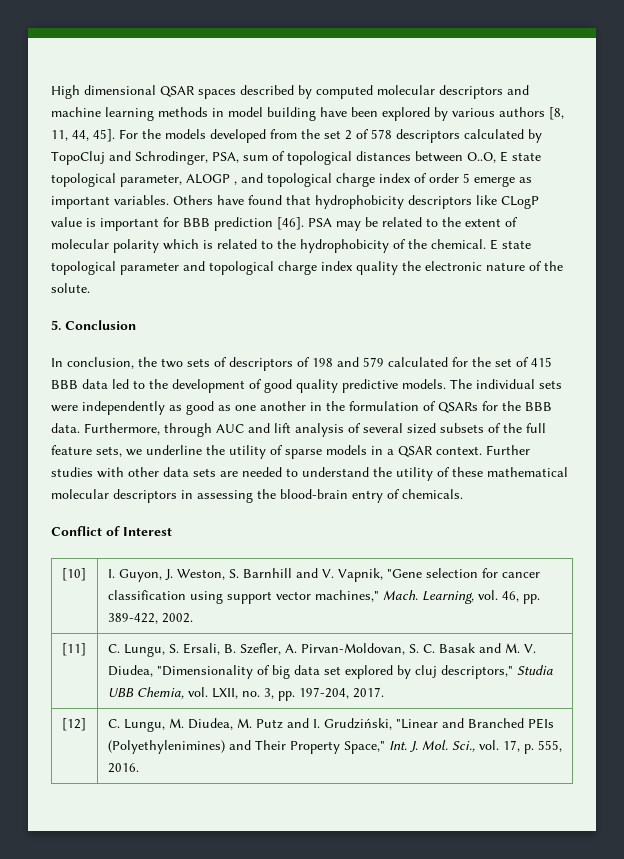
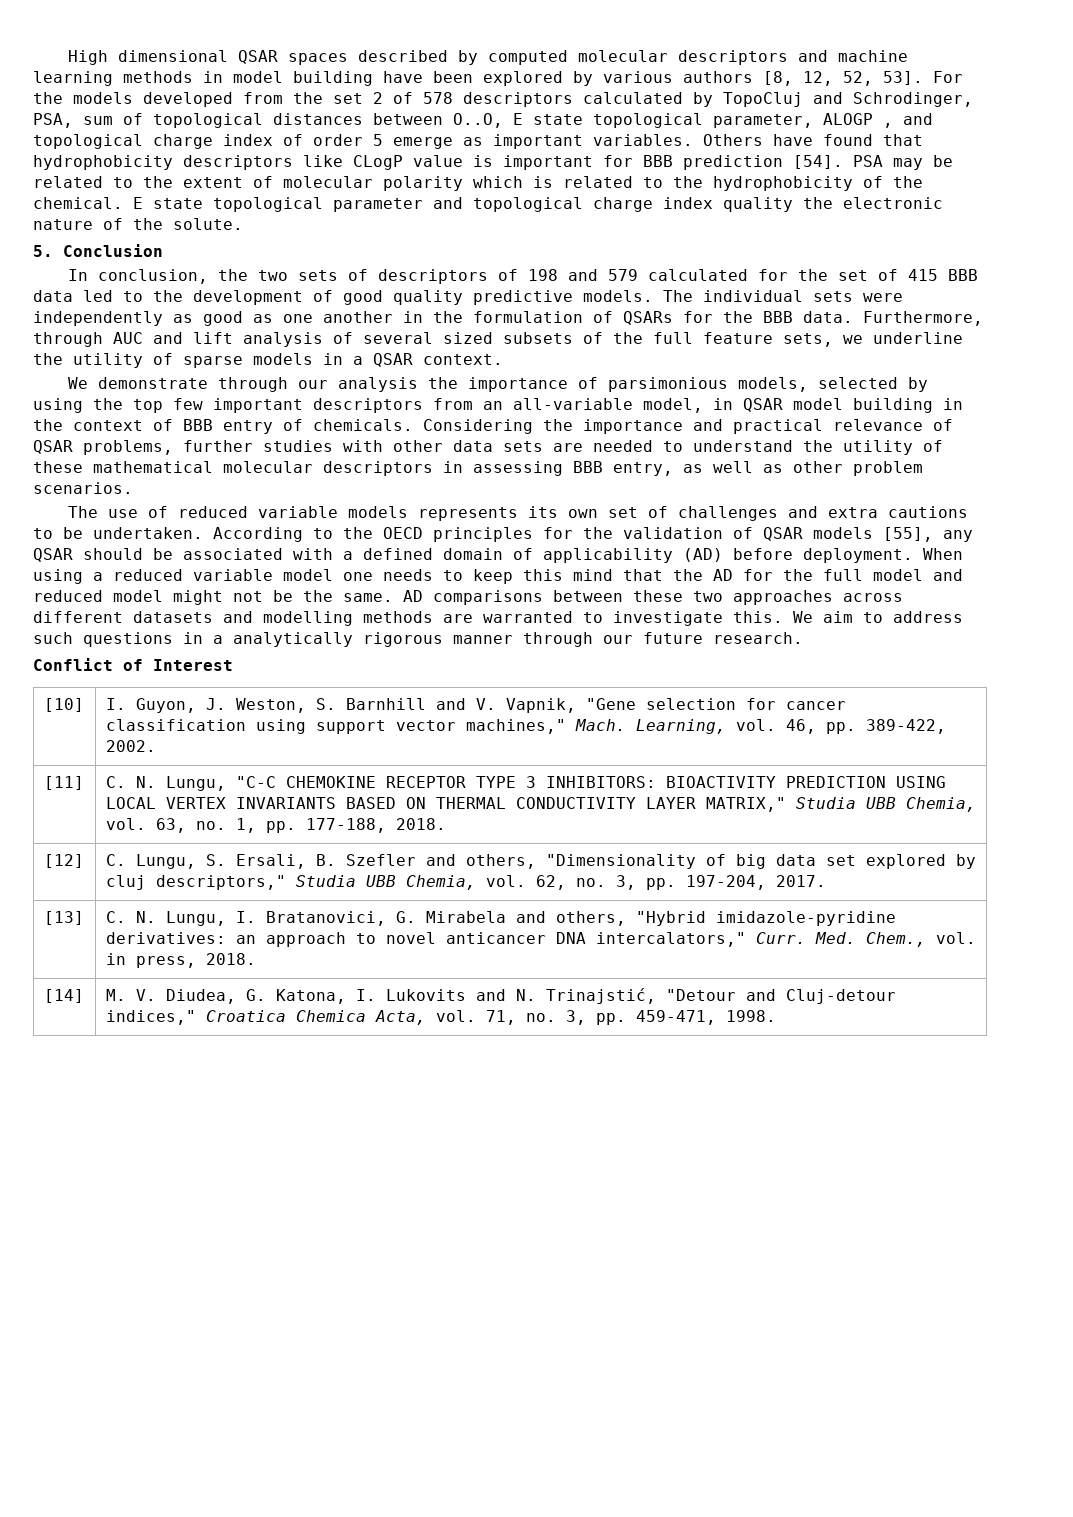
- High dimensional QSAR spaces described by computed molecular descriptors and machine learning methods in model building have been explored by various authors [8, 11, 44, 45].
+ High dimensional QSAR spaces described by computed molecular descriptors and machine learning methods in model building have been explored by various authors [8, 12, 52, 53].
- Others have found that hydrophobicity descriptors like CLogP value is important for BBB prediction [46].
+ Others have found that hydrophobicity descriptors like CLogP value is important for BBB prediction [54].
- Furthermore, through AUC and lift analysis of several sized subsets of the full feature sets, we underline the utility of sparse models in a QSAR context. Further studies with other data sets are needed to understand the utility of these mathematical molecular descriptors in assessing the blood-brain entry of chemicals.
+ Furthermore, through AUC and lift analysis of several sized subsets of the full feature sets, we underline the utility of sparse models in a QSAR context.
+ We demonstrate through our analysis the importance of parsimonious models, selected by using the top few important descriptors from an all-variable model, in QSAR model building in the context of BBB entry of chemicals. Considering the importance and practical relevance of QSAR problems, further studies with other data sets are needed to understand the utility of these mathematical molecular descriptors in assessing BBB entry, as well as other problem scenarios.
+ The use of reduced variable models represents its own set of challenges and extra cautions to be undertaken. According to the OECD principles for the validation of QSAR models [55], any QSAR should be associated with a defined domain of applicability (AD) before deployment. When using a reduced variable model one needs to keep this mind that the AD for the full model and reduced model might not be the same. AD comparisons between these two approaches across different datasets and modelling methods are warranted to investigate this. We aim to address such questions in a analytically rigorous manner through our future research.
- [11] | C. Lungu, S. Ersali, B. Szefler, A. Pirvan-Moldovan, S. C. Basak and M. V. Diudea, "Dimensionality of big data set explored by cluj descriptors," Studia UBB Chemia, vol. LXII, no. 3, pp. 197-204, 2017.
+ [11] | C. N. Lungu, "C-C CHEMOKINE RECEPTOR TYPE 3 INHIBITORS: BIOACTIVITY PREDICTION USING LOCAL VERTEX INVARIANTS BASED ON THERMAL CONDUCTIVITY LAYER MATRIX," Studia UBB Chemia, vol. 63, no. 1, pp. 177-188, 2018.
+ [12] | C. Lungu, S. Ersali, B. Szefler and others, "Dimensionality of big data set explored by cluj descriptors," Studia UBB Chemia, vol. 62, no. 3, pp. 197-204, 2017.
- [12] | C. Lungu, M. Diudea, M. Putz and I. Grudziński, "Linear and Branched PEIs (Polyethylenimines) and Their Property Space," Int. J. Mol. Sci., vol. 17, p. 555, 2016.
+ [13] | C. N. Lungu, I. Bratanovici, G. Mirabela and others, "Hybrid imidazole-pyridine derivatives: an approach to novel anticancer DNA intercalators," Curr. Med. Chem., vol. in press, 2018.
+ [14] | M. V. Diudea, G. Katona, I. Lukovits and N. Trinajstić, "Detour and Cluj-detour indices," Croatica Chemica Acta, vol. 71, no. 3, pp. 459-471, 1998.

